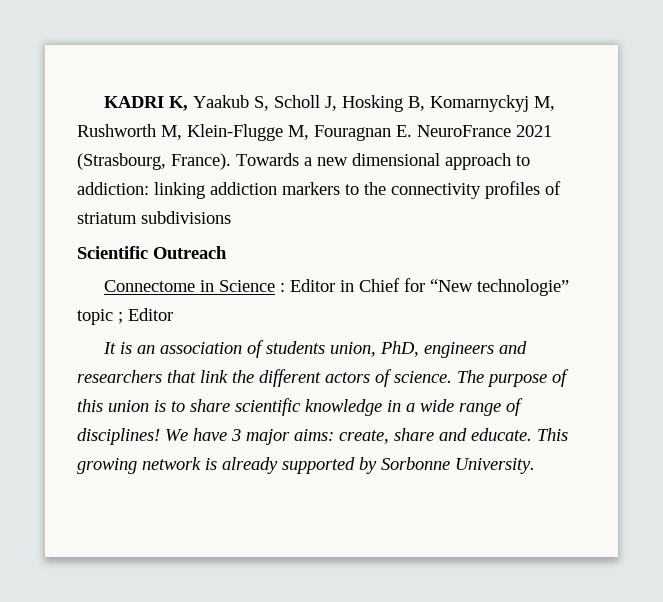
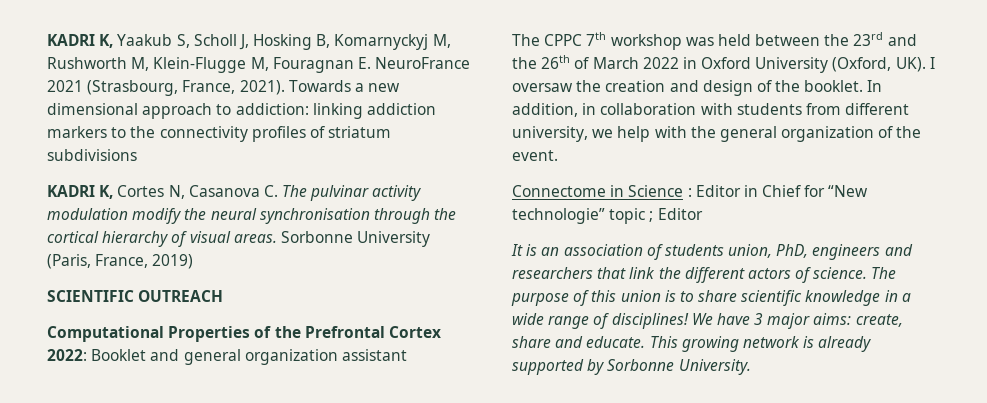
- KADRI K, Yaakub S, Scholl J, Hosking B, Komarnyckyj M, Rushworth M, Klein-Flugge M, Fouragnan E. NeuroFrance 2021 (Strasbourg, France).
+ KADRI K, Yaakub S, Scholl J, Hosking B, Komarnyckyj M, Rushworth M, Klein-Flugge M, Fouragnan E. NeuroFrance 2021 (Strasbourg, France, 2021).
- Scientific Outreach
+ KADRI K, Cortes N, Casanova C. The pulvinar activity modulation modify the neural synchronisation through the cortical hierarchy of visual areas. Sorbonne University (Paris, France, 2019)
+ SCIENTIFIC OUTREACH
+ Computational Properties of the Prefrontal Cortex 2022: Booklet and general organization assistant
+ The CPPC 7th workshop was held between the 23rd and the 26th of March 2022 in Oxford University (Oxford, UK). I oversaw the creation and design of the booklet. In addition, in collaboration with students from different university, we help with the general organization of the event.

